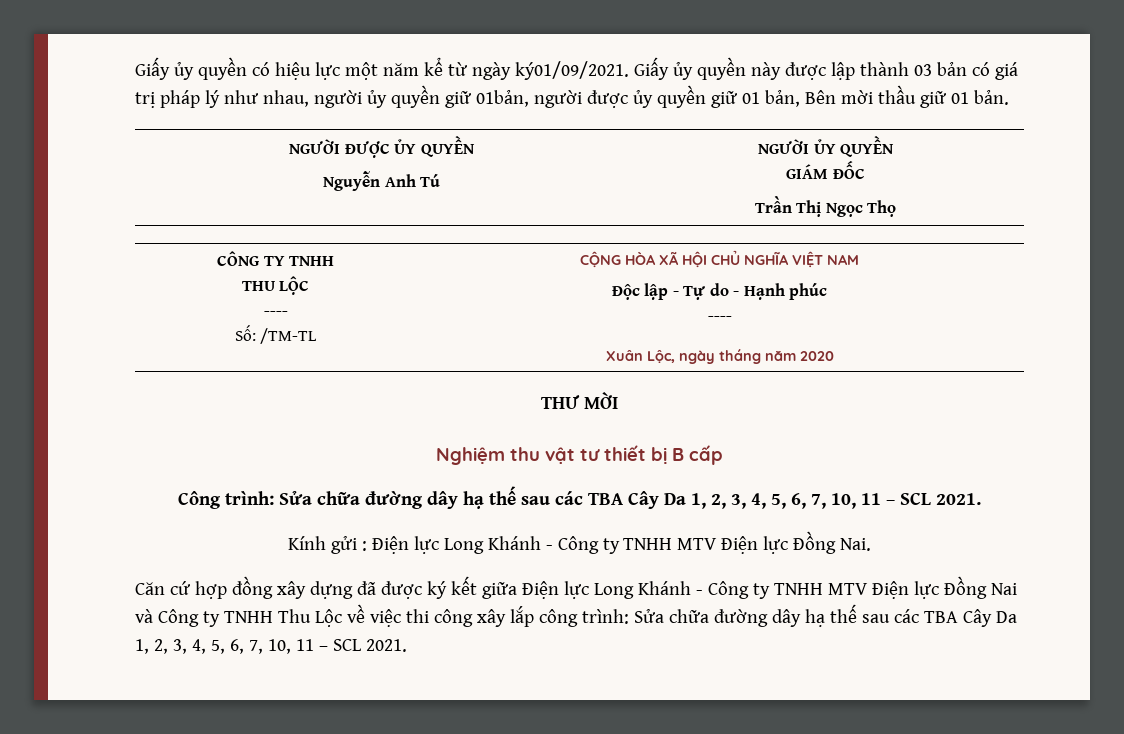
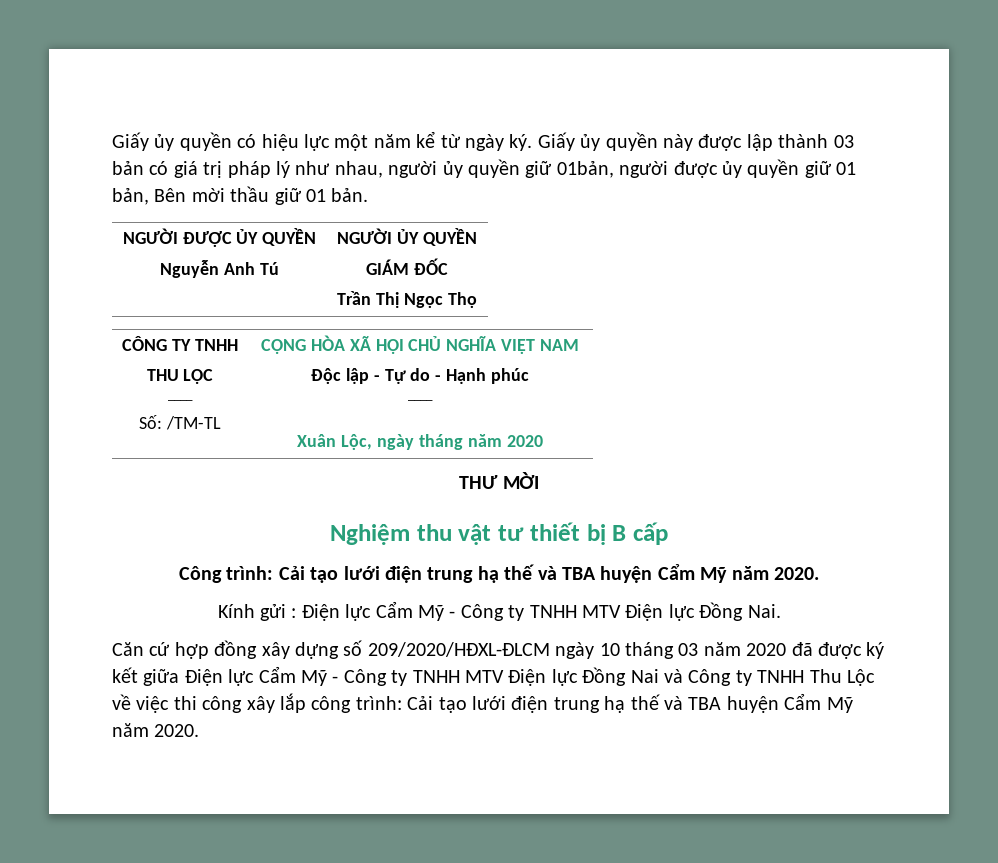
- Giấy ủy quyền có hiệu lực một năm kể từ ngày ký01/09/2021.
+ Giấy ủy quyền có hiệu lực một năm kể từ ngày ký.
- Công trình: Sửa chữa đường dây hạ thế sau các TBA Cây Da 1, 2, 3, 4, 5, 6, 7, 10, 11 – SCL 2021.
+ Công trình: Cải tạo lưới điện trung hạ thế và TBA huyện Cẩm Mỹ năm 2020.
- Kính gửi : Điện lực Long Khánh - Công ty TNHH MTV Điện lực Đồng Nai.
+ Kính gửi : Điện lực Cẩm Mỹ - Công ty TNHH MTV Điện lực Đồng Nai.
- Căn cứ hợp đồng xây dựng đã được ký kết giữa Điện lực Long Khánh - Công ty TNHH MTV Điện lực Đồng Nai và Công ty TNHH Thu Lộc về việc thi công xây lắp công trình: Sửa chữa đường dây hạ thế sau các TBA Cây Da 1, 2, 3, 4, 5, 6, 7, 10, 11 – SCL 2021.
+ Căn cứ hợp đồng xây dựng số 209/2020/HĐXL-ĐLCM ngày 10 tháng 03 năm 2020 đã được ký kết giữa Điện lực Cẩm Mỹ - Công ty TNHH MTV Điện lực Đồng Nai và Công ty TNHH Thu Lộc về việc thi công xây lắp công trình: Cải tạo lưới điện trung hạ thế và TBA huyện Cẩm Mỹ năm 2020.

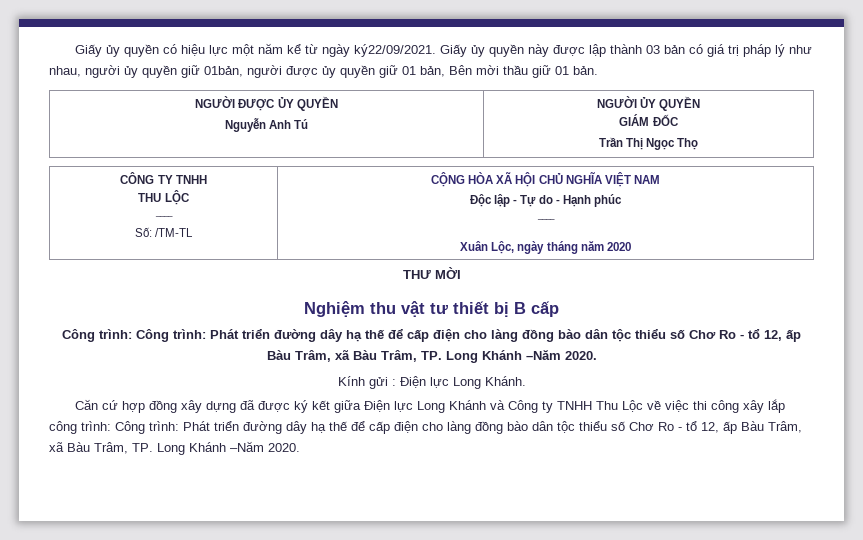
- Giấy ủy quyền có hiệu lực một năm kể từ ngày ký.
+ Giấy ủy quyền có hiệu lực một năm kể từ ngày ký22/09/2021.
- Công trình: Cải tạo lưới điện trung hạ thế và TBA huyện Cẩm Mỹ năm 2020.
+ Công trình: Công trình: Phát triển đường dây hạ thế để cấp điện cho làng đồng bào dân tộc thiểu số Chơ Ro - tổ 12, ấp Bàu Trâm, xã Bàu Trâm, TP. Long Khánh –Năm 2020.
- Kính gửi : Điện lực Cẩm Mỹ - Công ty TNHH MTV Điện lực Đồng Nai.
+ Kính gửi : Điện lực Long Khánh.
- Căn cứ hợp đồng xây dựng số 209/2020/HĐXL-ĐLCM ngày 10 tháng 03 năm 2020 đã được ký kết giữa Điện lực Cẩm Mỹ - Công ty TNHH MTV Điện lực Đồng Nai và Công ty TNHH Thu Lộc về việc thi công xây lắp công trình: Cải tạo lưới điện trung hạ thế và TBA huyện Cẩm Mỹ năm 2020.
+ Căn cứ hợp đồng xây dựng đã được ký kết giữa Điện lực Long Khánh và Công ty TNHH Thu Lộc về việc thi công xây lắp công trình: Công trình: Phát triển đường dây hạ thế để cấp điện cho làng đồng bào dân tộc thiểu số Chơ Ro - tổ 12, ấp Bàu Trâm, xã Bàu Trâm, TP. Long Khánh –Năm 2020.

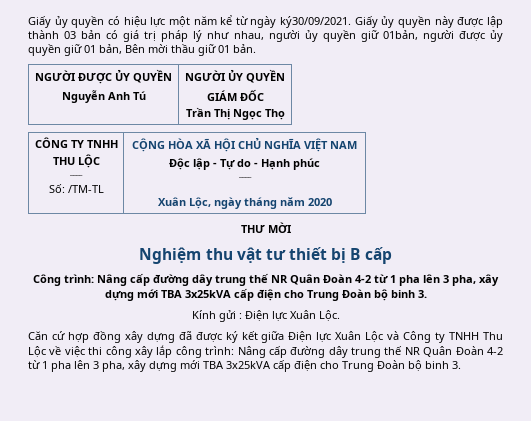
- Giấy ủy quyền có hiệu lực một năm kể từ ngày ký22/09/2021.
+ Giấy ủy quyền có hiệu lực một năm kể từ ngày ký30/09/2021.
- Công trình: Công trình: Phát triển đường dây hạ thế để cấp điện cho làng đồng bào dân tộc thiểu số Chơ Ro - tổ 12, ấp Bàu Trâm, xã Bàu Trâm, TP. Long Khánh –Năm 2020.
+ Công trình: Nâng cấp đường dây trung thế NR Quân Đoàn 4-2 từ 1 pha lên 3 pha, xây dựng mới TBA 3x25kVA cấp điện cho Trung Đoàn bộ binh 3.
- Kính gửi : Điện lực Long Khánh.
+ Kính gửi : Điện lực Xuân Lộc.
- Căn cứ hợp đồng xây dựng đã được ký kết giữa Điện lực Long Khánh và Công ty TNHH Thu Lộc về việc thi công xây lắp công trình: Công trình: Phát triển đường dây hạ thế để cấp điện cho làng đồng bào dân tộc thiểu số Chơ Ro - tổ 12, ấp Bàu Trâm, xã Bàu Trâm, TP. Long Khánh –Năm 2020.
+ Căn cứ hợp đồng xây dựng đã được ký kết giữa Điện lực Xuân Lộc và Công ty TNHH Thu Lộc về việc thi công xây lắp công trình: Nâng cấp đường dây trung thế NR Quân Đoàn 4-2 từ 1 pha lên 3 pha, xây dựng mới TBA 3x25kVA cấp điện cho Trung Đoàn bộ binh 3.

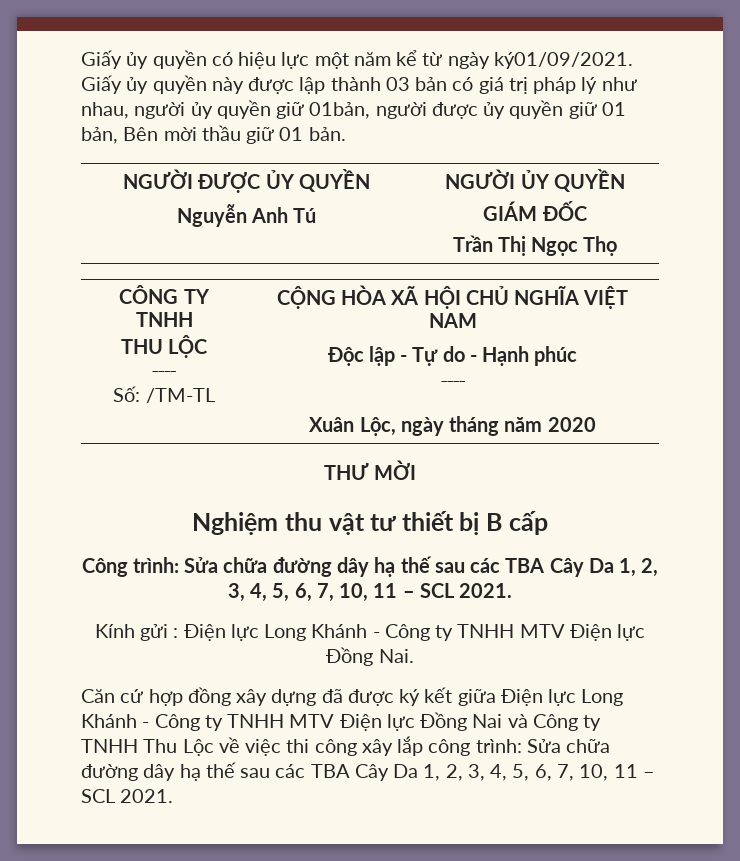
- Giấy ủy quyền có hiệu lực một năm kể từ ngày ký30/09/2021.
+ Giấy ủy quyền có hiệu lực một năm kể từ ngày ký01/09/2021.
- Công trình: Nâng cấp đường dây trung thế NR Quân Đoàn 4-2 từ 1 pha lên 3 pha, xây dựng mới TBA 3x25kVA cấp điện cho Trung Đoàn bộ binh 3.
+ Công trình: Sửa chữa đường dây hạ thế sau các TBA Cây Da 1, 2, 3, 4, 5, 6, 7, 10, 11 – SCL 2021.
- Kính gửi : Điện lực Xuân Lộc.
+ Kính gửi : Điện lực Long Khánh - Công ty TNHH MTV Điện lực Đồng Nai.
- Căn cứ hợp đồng xây dựng đã được ký kết giữa Điện lực Xuân Lộc và Công ty TNHH Thu Lộc về việc thi công xây lắp công trình: Nâng cấp đường dây trung thế NR Quân Đoàn 4-2 từ 1 pha lên 3 pha, xây dựng mới TBA 3x25kVA cấp điện cho Trung Đoàn bộ binh 3.
+ Căn cứ hợp đồng xây dựng đã được ký kết giữa Điện lực Long Khánh - Công ty TNHH MTV Điện lực Đồng Nai và Công ty TNHH Thu Lộc về việc thi công xây lắp công trình: Sửa chữa đường dây hạ thế sau các TBA Cây Da 1, 2, 3, 4, 5, 6, 7, 10, 11 – SCL 2021.

